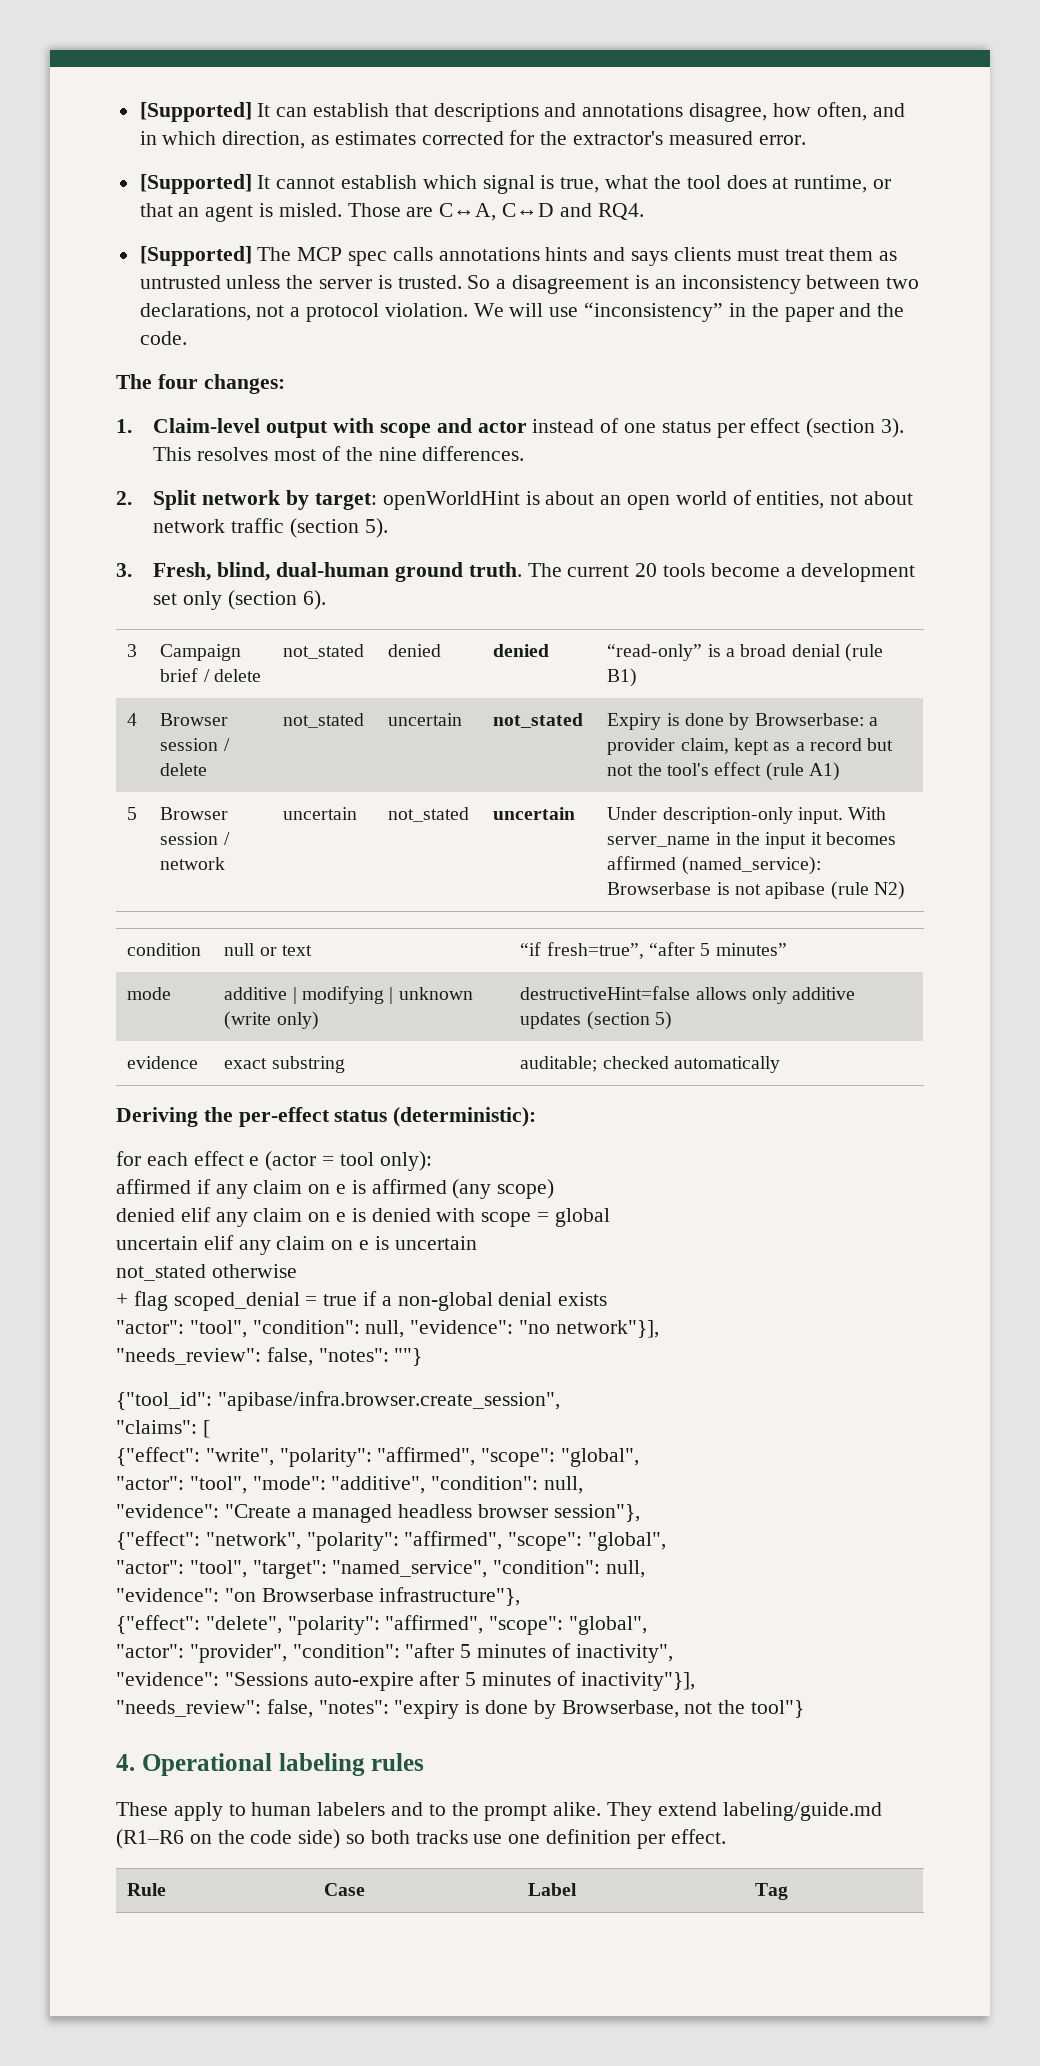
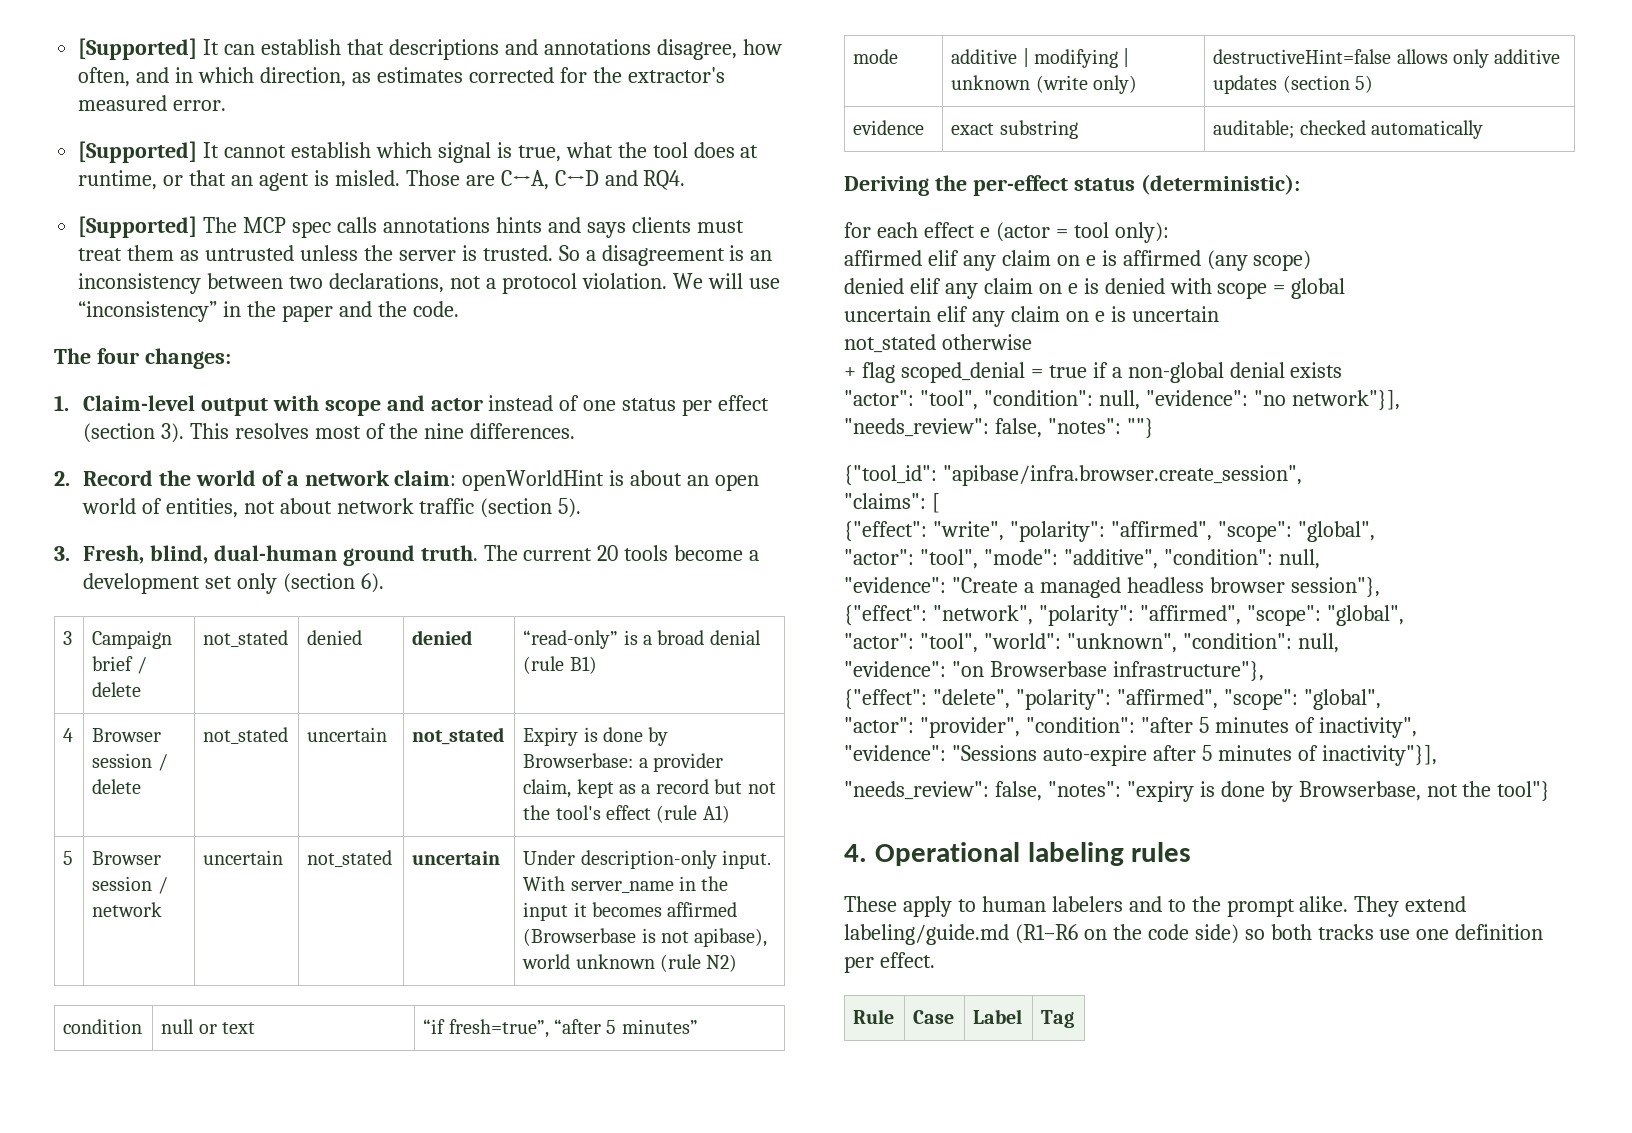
- 2. Split network by target: openWorldHint is about an open world of entities, not about network traffic (section 5).
+ 2. Record the world of a network claim: openWorldHint is about an open world of entities, not about network traffic (section 5).
- 5 | Browser session / network | uncertain | not_stated | uncertain | Under description-only input. With server_name in the input it becomes affirmed (named_service): Browserbase is not apibase (rule N2)
+ 5 | Browser session / network | uncertain | not_stated | uncertain | Under description-only input. With server_name in the input it becomes affirmed (Browserbase is not apibase), world unknown (rule N2)
- affirmed if any claim on e is affirmed (any scope)
+ affirmed elif any claim on e is affirmed (any scope)
- "actor": "tool", "target": "named_service", "condition": null,
+ "actor": "tool", "world": "unknown", "condition": null,

